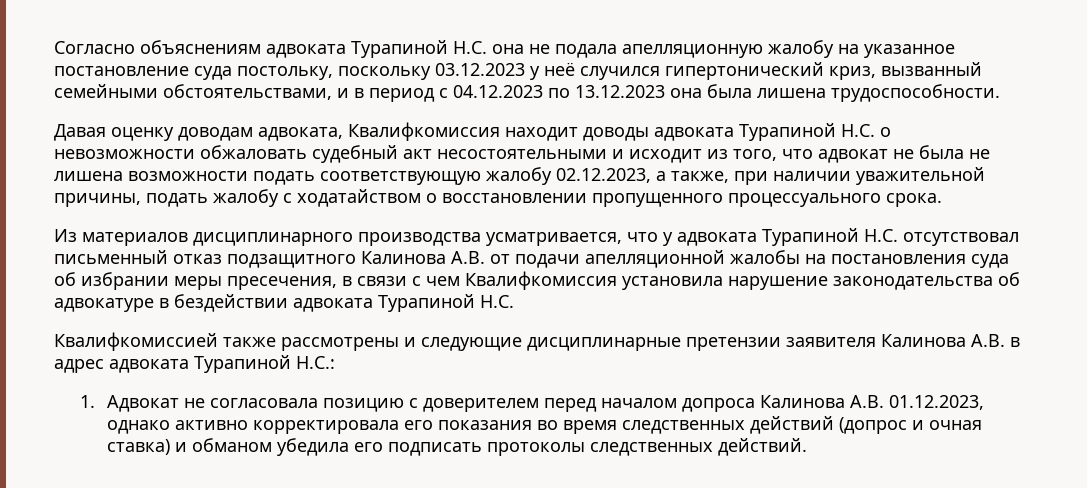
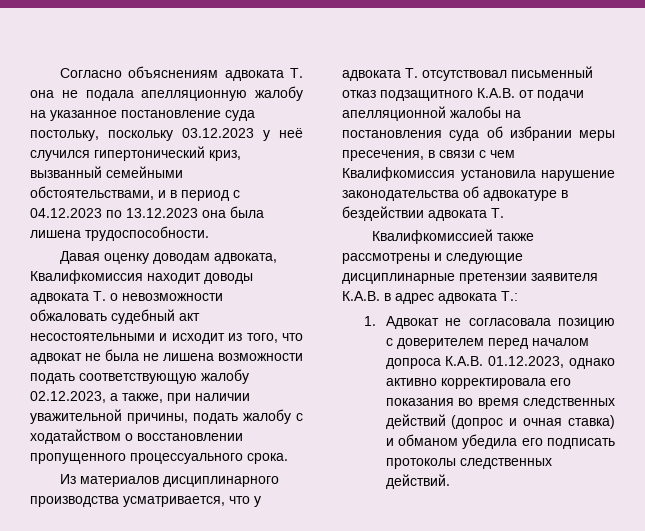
- Согласно объяснениям адвоката Турапиной Н.С. она не подала апелляционную жалобу на указанное постановление суда постольку, поскольку 03.12.2023 у неё случился гипертонический криз, вызванный семейными обстоятельствами, и в период с 04.12.2023 по 13.12.2023 она была лишена трудоспособности.
+ Согласно объяснениям адвоката Т. она не подала апелляционную жалобу на указанное постановление суда постольку, поскольку 03.12.2023 у неё случился гипертонический криз, вызванный семейными обстоятельствами, и в период с 04.12.2023 по 13.12.2023 она была лишена трудоспособности.
- Давая оценку доводам адвоката, Квалифкомиссия находит доводы адвоката Турапиной Н.С. о невозможности обжаловать судебный акт несостоятельными и исходит из того, что адвокат не была не лишена возможности подать соответствующую жалобу 02.12.2023, а также, при наличии уважительной причины, подать жалобу с ходатайством о восстановлении пропущенного процессуального срока.
+ Давая оценку доводам адвоката, Квалифкомиссия находит доводы адвоката Т. о невозможности обжаловать судебный акт несостоятельными и исходит из того, что адвокат не была не лишена возможности подать соответствующую жалобу 02.12.2023, а также, при наличии уважительной причины, подать жалобу с ходатайством о восстановлении пропущенного процессуального срока.
- Из материалов дисциплинарного производства усматривается, что у адвоката Турапиной Н.С. отсутствовал письменный отказ подзащитного Калинова А.В. от подачи апелляционной жалобы на постановления суда об избрании меры пресечения, в связи с чем Квалифкомиссия установила нарушение законодательства об адвокатуре в бездействии адвоката Турапиной Н.С.
+ Из материалов дисциплинарного производства усматривается, что у адвоката Т. отсутствовал письменный отказ подзащитного К.А.В. от подачи апелляционной жалобы на постановления суда об избрании меры пресечения, в связи с чем Квалифкомиссия установила нарушение законодательства об адвокатуре в бездействии адвоката Т.
- Квалифкомиссией также рассмотрены и следующие дисциплинарные претензии заявителя Калинова А.В. в адрес адвоката Турапиной Н.С.:
+ Квалифкомиссией также рассмотрены и следующие дисциплинарные претензии заявителя К.А.В. в адрес адвоката Т.:
- 1. Адвокат не согласовала позицию с доверителем перед началом допроса Калинова А.В. 01.12.2023, однако активно корректировала его показания во время следственных действий (допрос и очная ставка) и обманом убедила его подписать протоколы следственных действий.
+ 1. Адвокат не согласовала позицию с доверителем перед началом допроса К.А.В. 01.12.2023, однако активно корректировала его показания во время следственных действий (допрос и очная ставка) и обманом убедила его подписать протоколы следственных действий.

